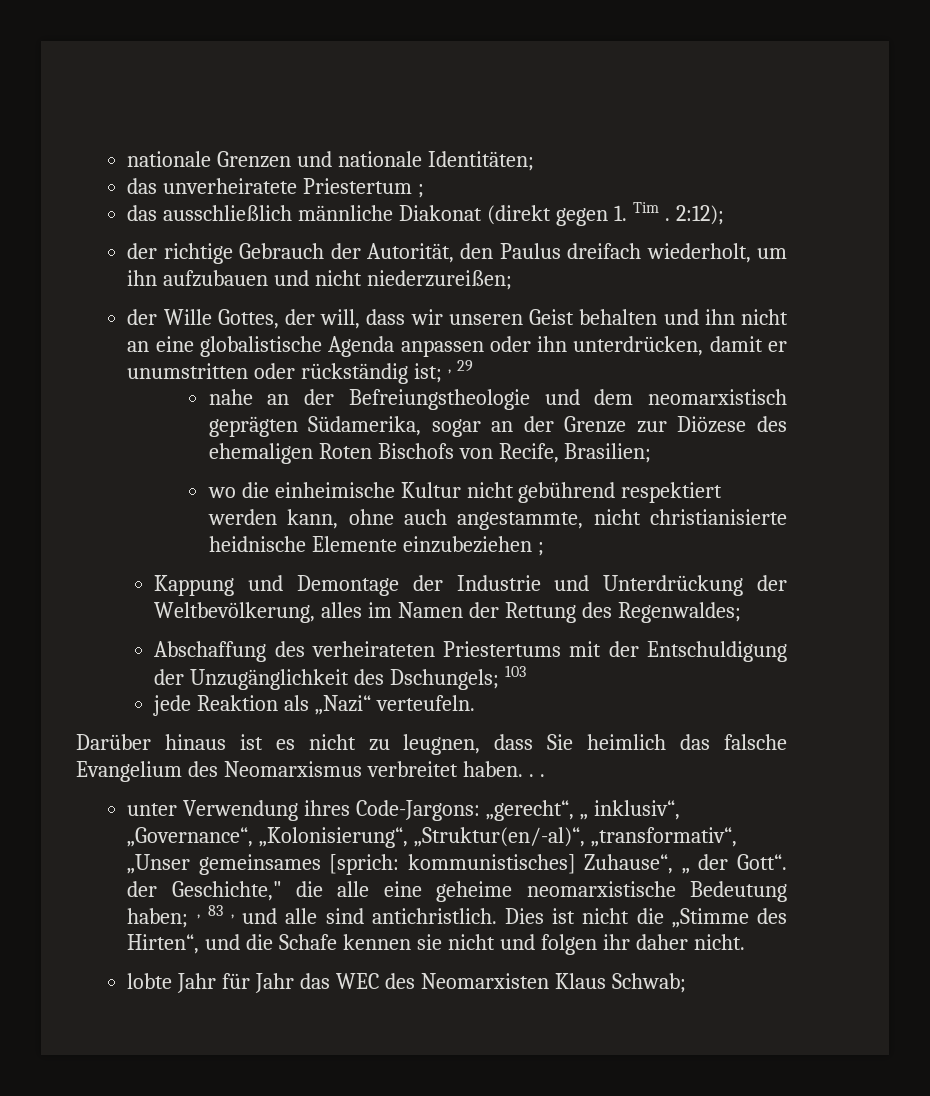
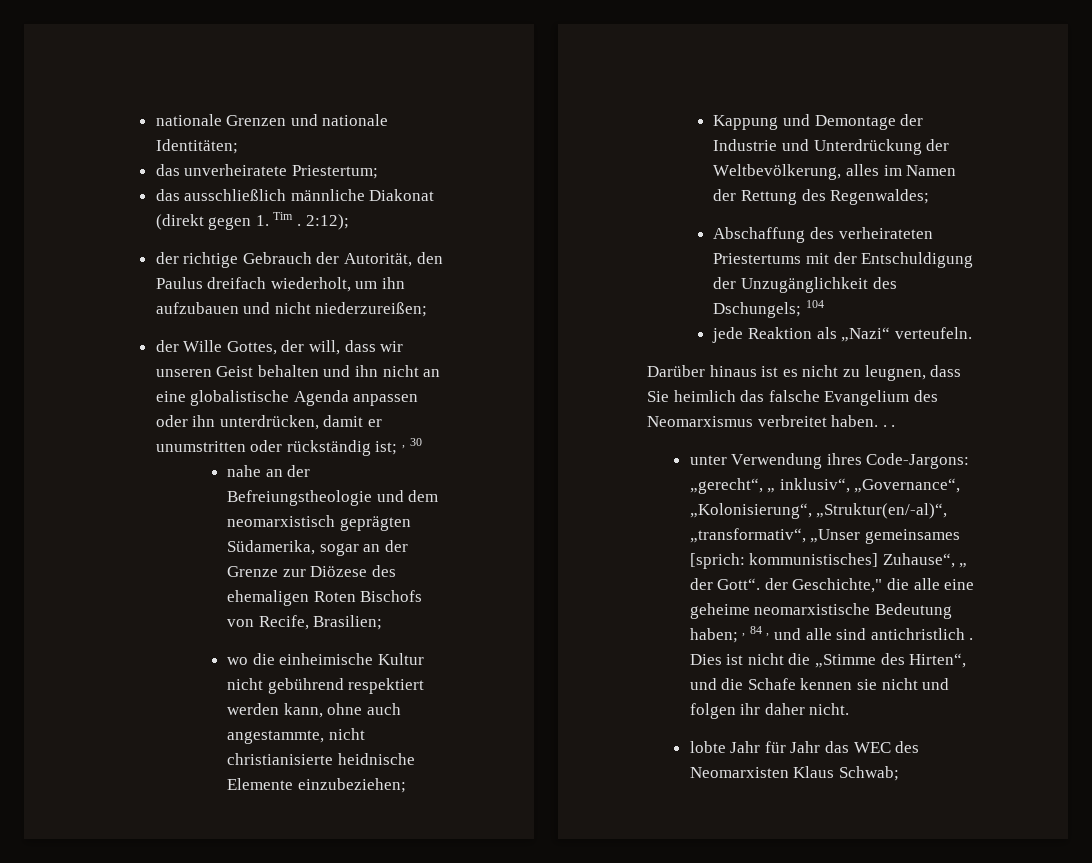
- das unverheiratete Priestertum ;
+ das unverheiratete Priestertum;
- der Wille Gottes, der will, dass wir unseren Geist behalten und ihn nicht an eine globalistische Agenda anpassen oder ihn unterdrücken, damit er unumstritten oder rückständig ist; , 29
+ der Wille Gottes, der will, dass wir unseren Geist behalten und ihn nicht an eine globalistische Agenda anpassen oder ihn unterdrücken, damit er unumstritten oder rückständig ist; , 30
- wo die einheimische Kultur nicht gebührend respektiert werden kann, ohne auch angestammte, nicht christianisierte heidnische Elemente einzubeziehen ;
+ wo die einheimische Kultur nicht gebührend respektiert werden kann, ohne auch angestammte, nicht christianisierte heidnische Elemente einzubeziehen;
- Abschaffung des verheirateten Priestertums mit der Entschuldigung der Unzugänglichkeit des Dschungels; 103
+ Abschaffung des verheirateten Priestertums mit der Entschuldigung der Unzugänglichkeit des Dschungels; 104
- unter Verwendung ihres Code-Jargons: „gerecht“, „ inklusiv“, „Governance“, „Kolonisierung“, „Struktur(en/-al)“, „transformativ“, „Unser gemeinsames [sprich: kommunistisches] Zuhause“, „ der Gott“. der Geschichte," die alle eine geheime neomarxistische Bedeutung haben; , 83 , und alle sind antichristlich.
+ unter Verwendung ihres Code-Jargons: „gerecht“, „ inklusiv“, „Governance“, „Kolonisierung“, „Struktur(en/-al)“, „transformativ“, „Unser gemeinsames [sprich: kommunistisches] Zuhause“, „ der Gott“. der Geschichte," die alle eine geheime neomarxistische Bedeutung haben; , 84 , und alle sind antichristlich .

